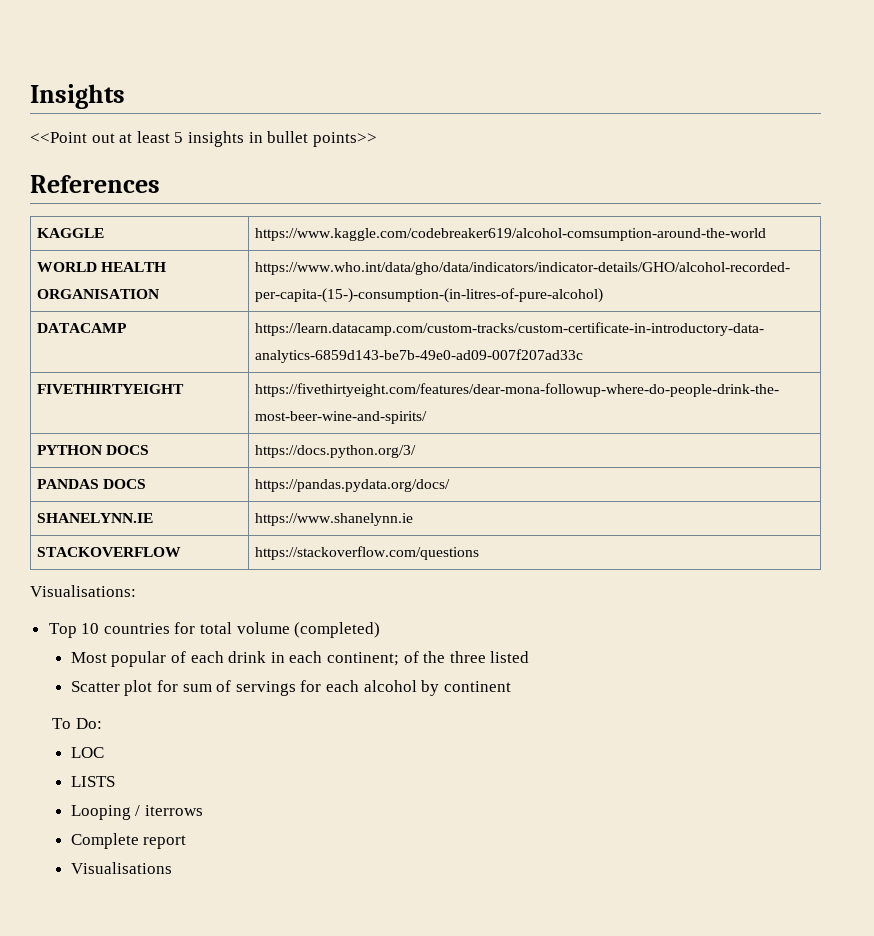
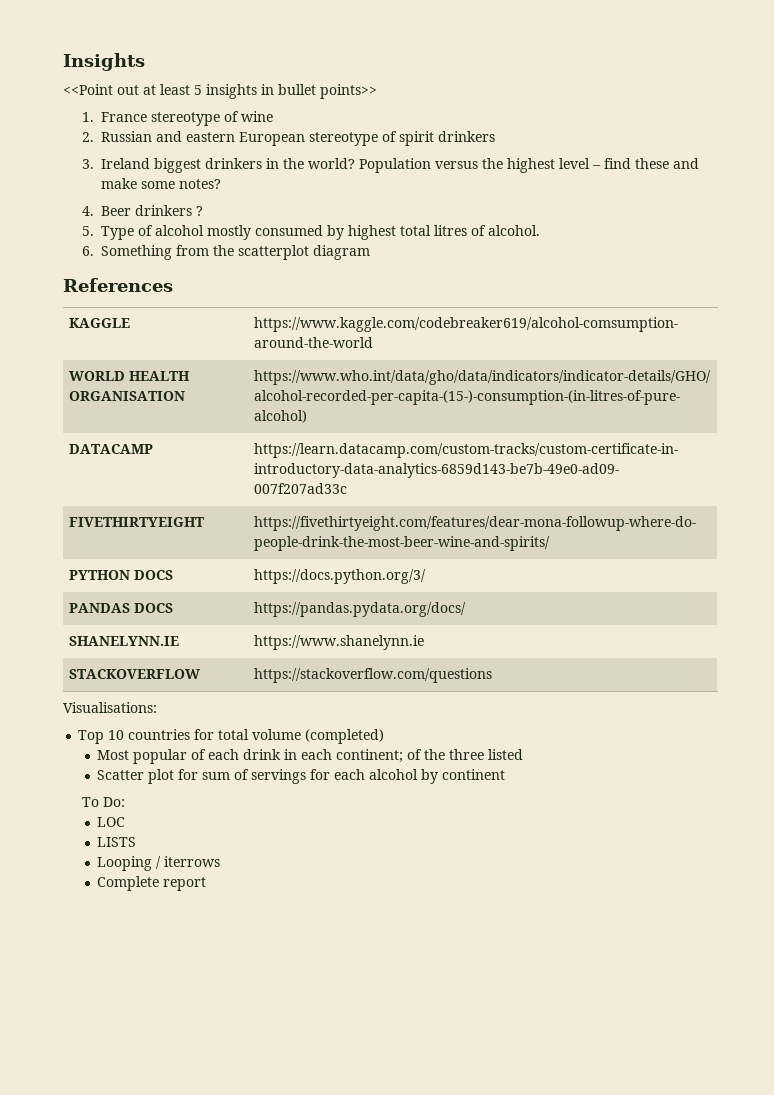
+ 1. France stereotype of wine
+ 2. Russian and eastern European stereotype of spirit drinkers
+ 3. Ireland biggest drinkers in the world? Population versus the highest level – find these and make some notes?
+ 4. Beer drinkers ?
+ 5. Type of alcohol mostly consumed by highest total litres of alcohol.
+ 6. Something from the scatterplot diagram
- Visualisations

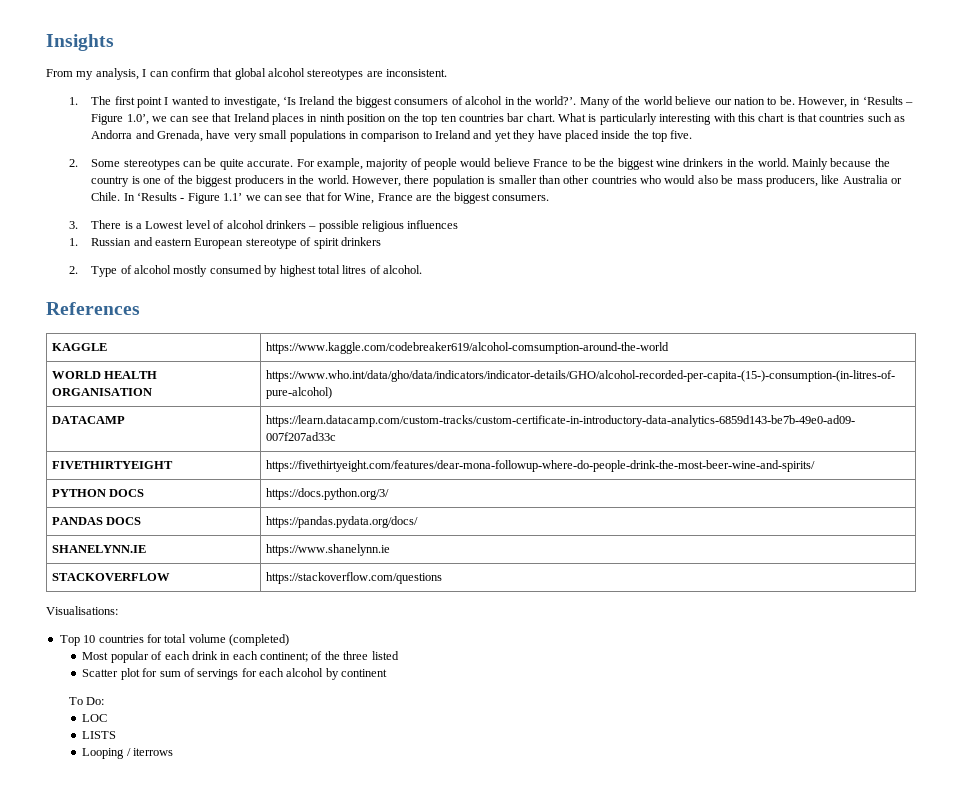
- <<Point out at least 5 insights in bullet points>>
- 1. France stereotype of wine
- 2. Russian and eastern European stereotype of spirit drinkers
+ From my analysis, I can confirm that global alcohol stereotypes are inconsistent.
+ 1. The first point I wanted to investigate, ‘Is Ireland the biggest consumers of alcohol in the world?’. Many of the world believe our nation to be. However, in ‘Results – Figure 1.0’, we can see that Ireland places in ninth position on the top ten countries bar chart. What is particularly interesting with this chart is that countries such as Andorra and Grenada, have very small populations in comparison to Ireland and yet they have placed inside the top five.
+ 2. Some stereotypes can be quite accurate. For example, majority of people would believe France to be the biggest wine drinkers in the world. Mainly because the country is one of the biggest producers in the world. However, there population is smaller than other countries who would also be mass producers, like Australia or Chile. In ‘Results - Figure 1.1’ we can see that for Wine, France are the biggest consumers.
+ 3. There is a Lowest level of alcohol drinkers – possible religious influences
+ 1. Russian and eastern European stereotype of spirit drinkers
- 3. Ireland biggest drinkers in the world? Population versus the highest level – find these and make some notes?
- 4. Beer drinkers ?
- 5. Type of alcohol mostly consumed by highest total litres of alcohol.
+ 2. Type of alcohol mostly consumed by highest total litres of alcohol.
- 6. Something from the scatterplot diagram
- Complete report

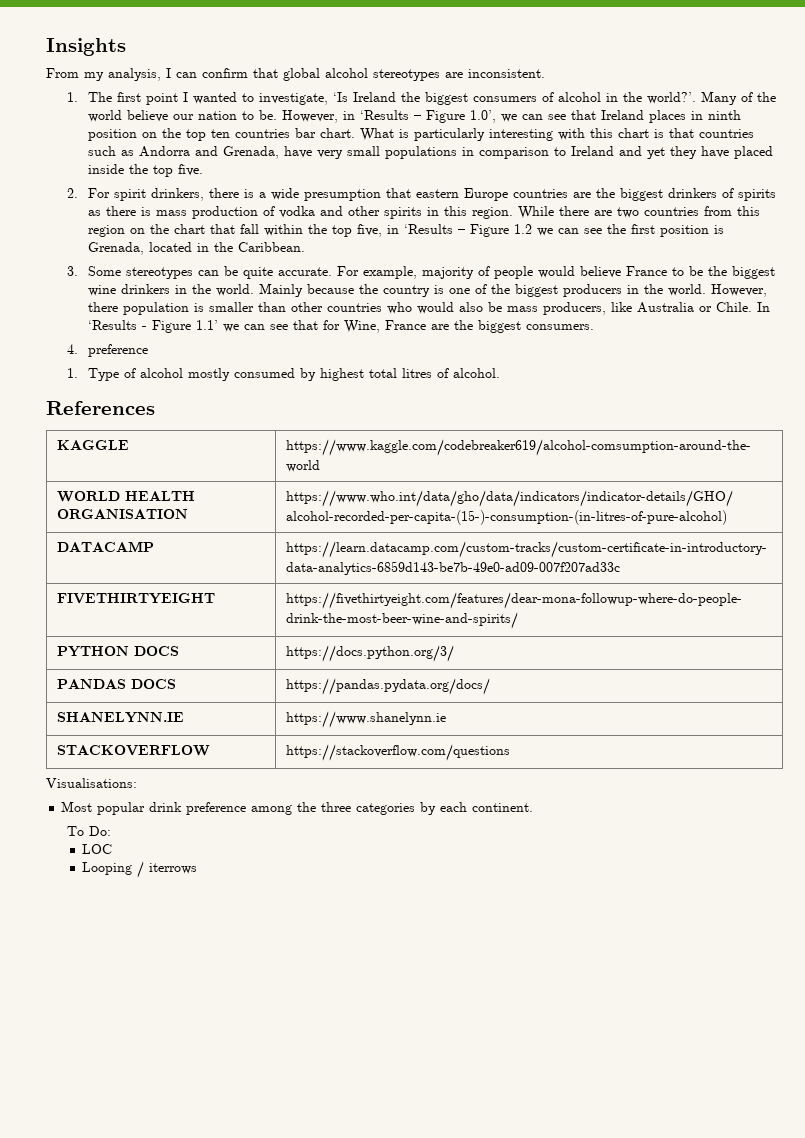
- 2. Some stereotypes can be quite accurate.
+ 2. For spirit drinkers, there is a wide presumption that eastern Europe countries are the biggest drinkers of spirits as there is mass production of vodka and other spirits in this region. While there are two countries from this region on the chart that fall within the top five, in ‘Results – Figure 1.2 we can see the first position is Grenada, located in the Caribbean.
+ 3. Some stereotypes can be quite accurate.
- 3. There is a Lowest level of alcohol drinkers – possible religious influences
- 1. Russian and eastern European stereotype of spirit drinkers
- 2. Type of alcohol mostly consumed by highest total litres of alcohol.
+ 4. preference
+ 1. Type of alcohol mostly consumed by highest total litres of alcohol.
- Top 10 countries for total volume (completed)
- Most popular of each drink in each continent; of the three listed
- Scatter plot for sum of servings for each alcohol by continent
+ Most popular drink preference among the three categories by each continent.
- LISTS

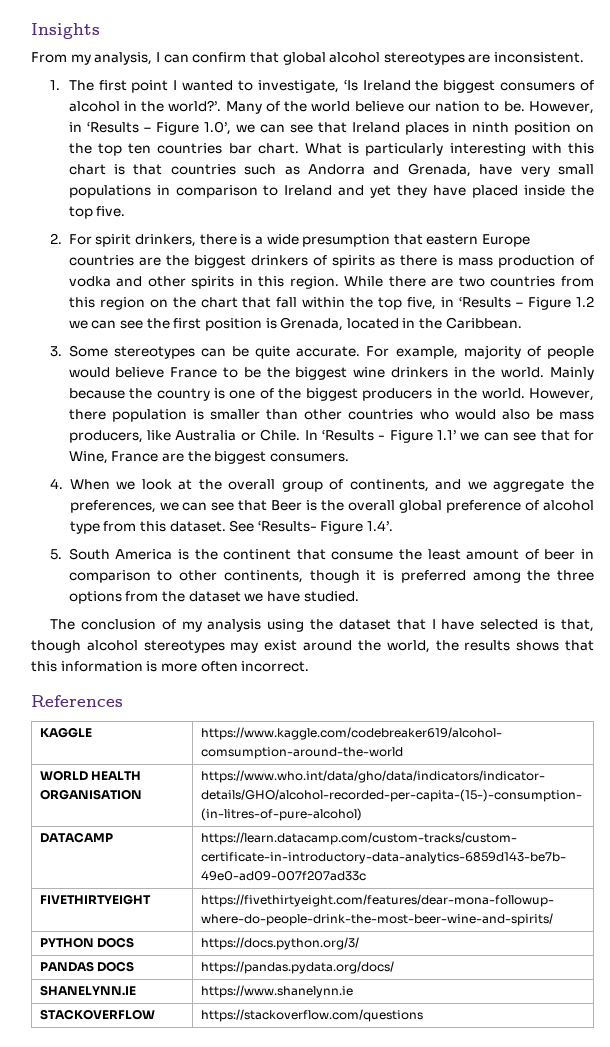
- 4. preference
- 1. Type of alcohol mostly consumed by highest total litres of alcohol.
+ 4. When we look at the overall group of continents, and we aggregate the preferences, we can see that Beer is the overall global preference of alcohol type from this dataset. See ‘Results- Figure 1.4’.
+ 5. South America is the continent that consume the least amount of beer in comparison to other continents, though it is preferred among the three options from the dataset we have studied.
+ The conclusion of my analysis using the dataset that I have selected is that, though alcohol stereotypes may exist around the world, the results shows that this information is more often incorrect.
- Visualisations:
- Most popular drink preference among the three categories by each continent.
- To Do:
- LOC
- Looping / iterrows

